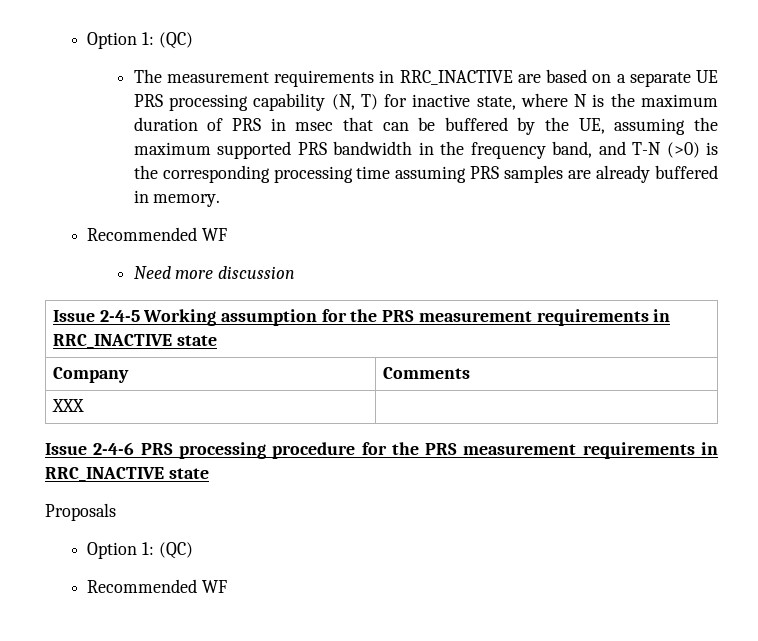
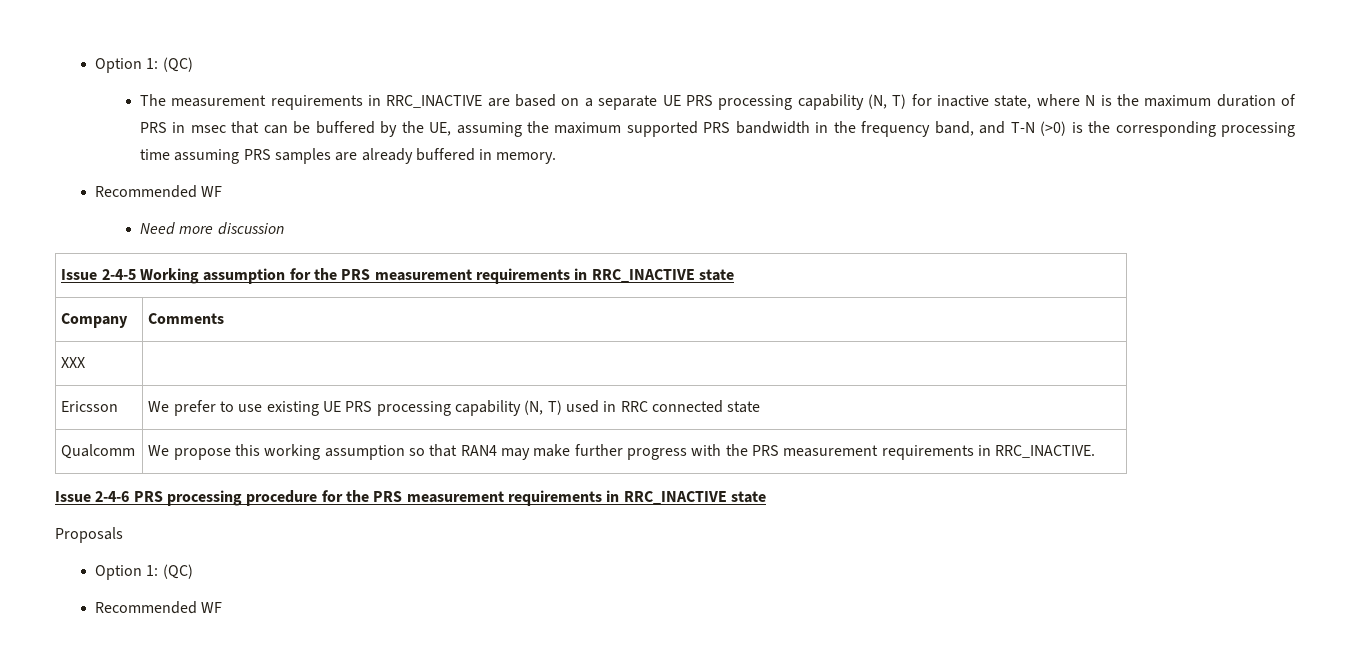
+ Ericsson | We prefer to use existing UE PRS processing capability (N, T) used in RRC connected state
+ Qualcomm | We propose this working assumption so that RAN4 may make further progress with the PRS measurement requirements in RRC_INACTIVE.

